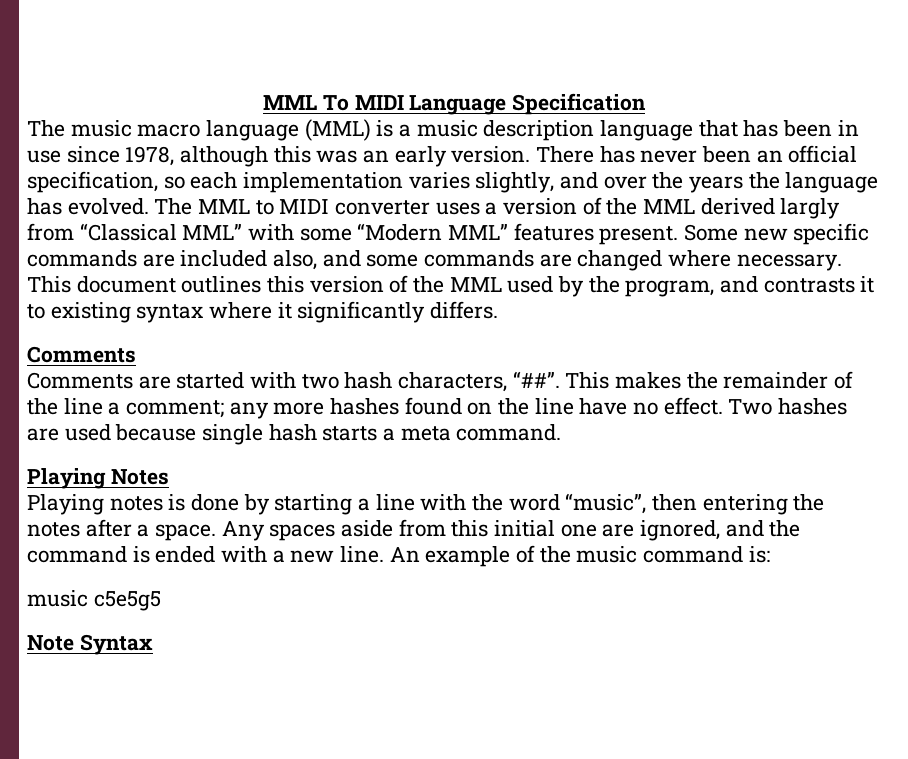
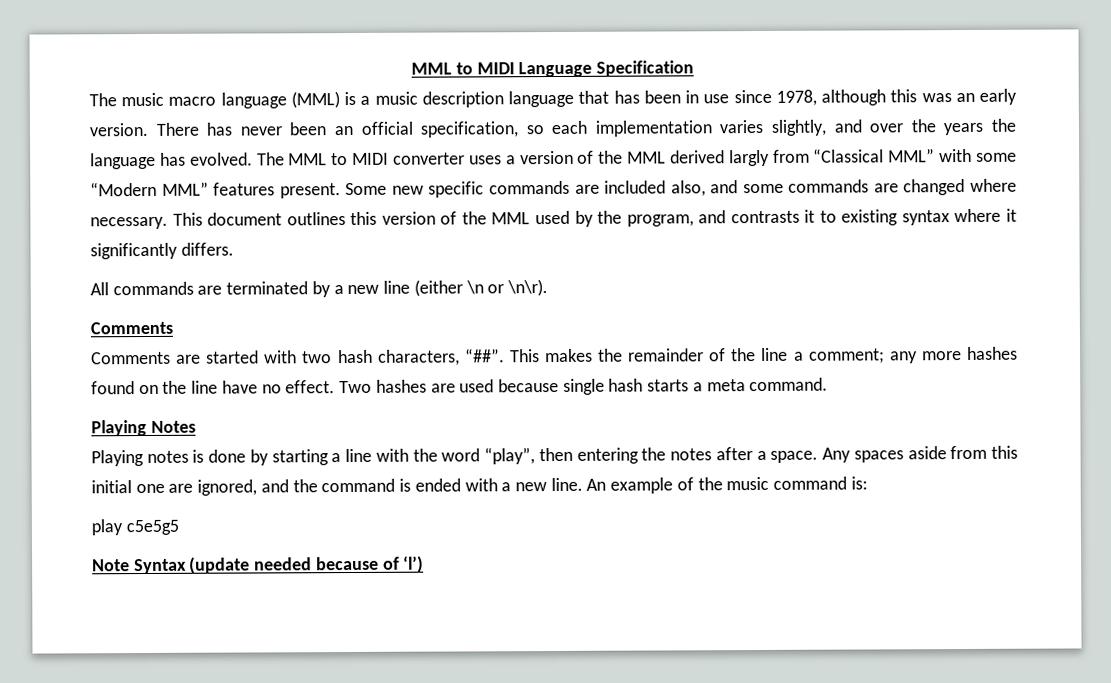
- MML To MIDI Language Specification
+ MML to MIDI Language Specification
+ All commands are terminated by a new line (either \n or \n\r).
- Playing notes is done by starting a line with the word “music”, then entering the notes after a space.
+ Playing notes is done by starting a line with the word “play”, then entering the notes after a space.
- music c5e5g5
+ play c5e5g5
- Note Syntax
+ Note Syntax (update needed because of ‘l’)

